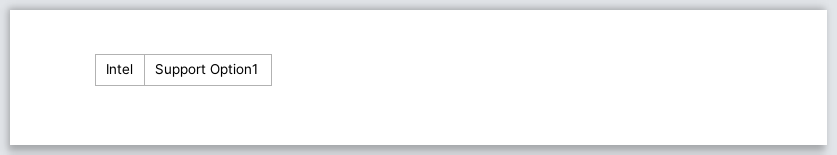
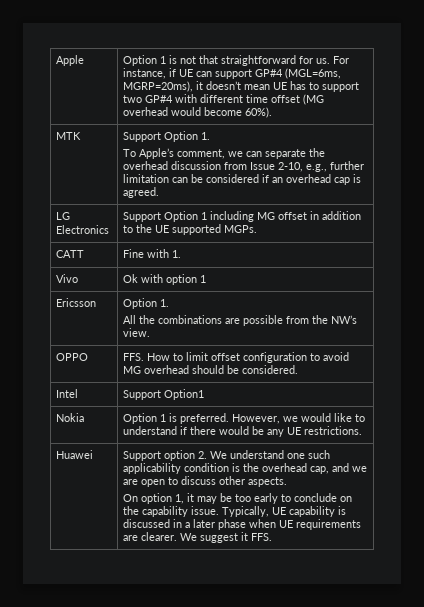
+ Apple | Option 1 is not that straightforward for us. For instance, if UE can support GP#4 (MGL=6ms, MGRP=20ms), it doesn’t mean UE has to support two GP#4 with different time offset (MG overhead would become 60%).
+ MTK | Support Option 1.
+ To Apple’s comment, we can separate the overhead discussion from Issue 2-10, e.g., further limitation can be considered if an overhead cap is agreed.
+ LG Electronics | Support Option 1 including MG offset in addition to the UE supported MGPs.
+ CATT | Fine with 1.
+ Vivo | Ok with option 1
+ Ericsson | Option 1.
+ All the combinations are possible from the NW’s view.
+ OPPO | FFS. How to limit offset configuration to avoid MG overhead should be considered.
  Intel | Support Option1
+ Nokia | Option 1 is preferred. However, we would like to understand if there would be any UE restrictions.
+ Huawei | Support option 2. We understand one such applicability condition is the overhead cap, and we are open to discuss other aspects.
+ On option 1, it may be too early to conclude on the capability issue. Typically, UE capability is discussed in a later phase when UE requirements are clearer. We suggest it FFS.

